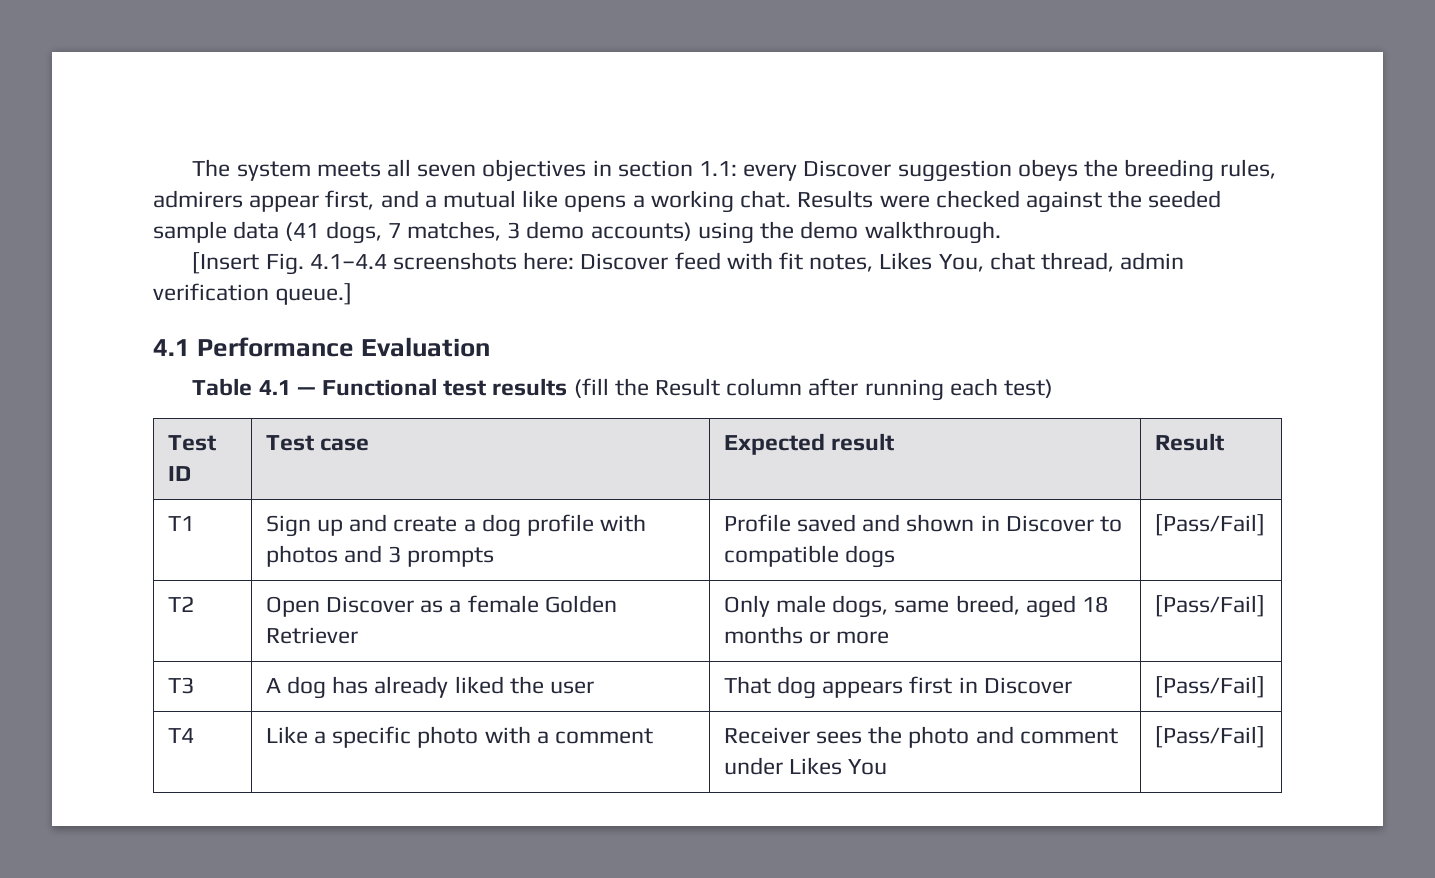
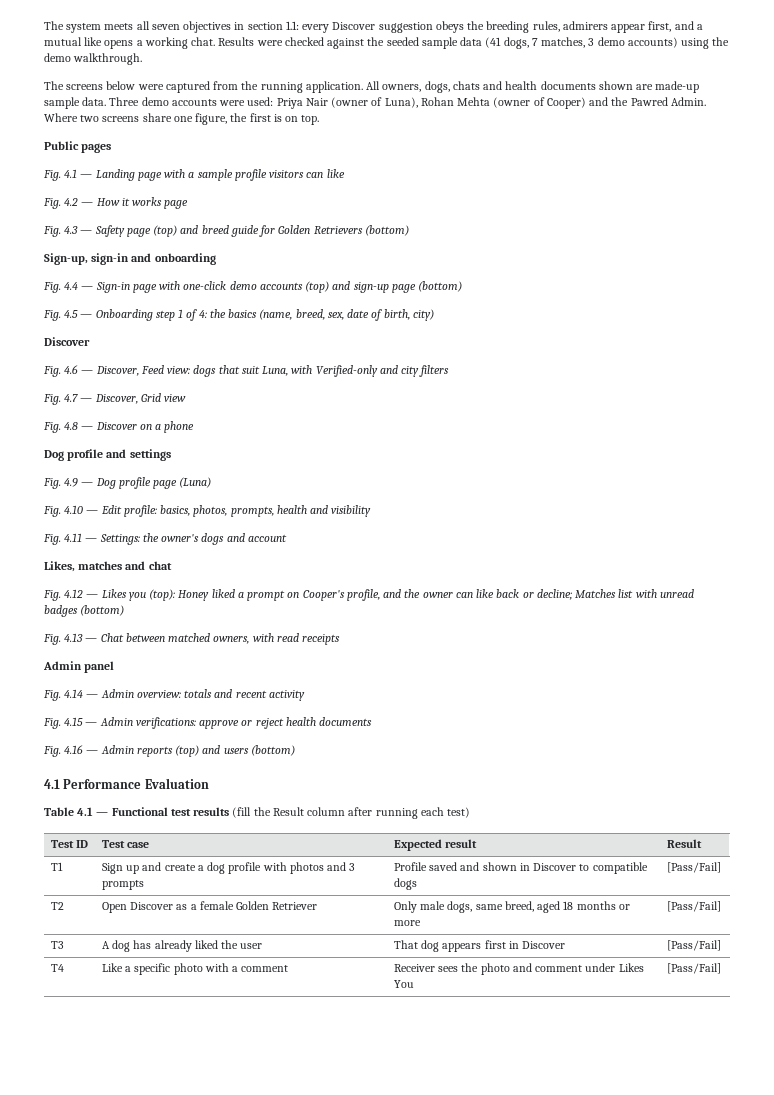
- [Insert Fig. 4.1–4.4 screenshots here: Discover feed with fit notes, Likes You, chat thread, admin verification queue.]
+ The screens below were captured from the running application. All owners, dogs, chats and health documents shown are made-up sample data. Three demo accounts were used: Priya Nair (owner of Luna), Rohan Mehta (owner of Cooper) and the Pawred Admin. Where two screens share one figure, the first is on top.
+ Public pages
+ Fig. 4.1 — Landing page with a sample profile visitors can like
+ Fig. 4.2 — How it works page
+ Fig. 4.3 — Safety page (top) and breed guide for Golden Retrievers (bottom)
+ Sign-up, sign-in and onboarding
+ Fig. 4.4 — Sign-in page with one-click demo accounts (top) and sign-up page (bottom)
+ Fig. 4.5 — Onboarding step 1 of 4: the basics (name, breed, sex, date of birth, city)
+ Discover
+ Fig. 4.6 — Discover, Feed view: dogs that suit Luna, with Verified-only and city filters
+ Fig. 4.7 — Discover, Grid view
+ Fig. 4.8 — Discover on a phone
+ Dog profile and settings
+ Fig. 4.9 — Dog profile page (Luna)
+ Fig. 4.10 — Edit profile: basics, photos, prompts, health and visibility
+ Fig. 4.11 — Settings: the owner's dogs and account
+ Likes, matches and chat
+ Fig. 4.12 — Likes you (top): Honey liked a prompt on Cooper's profile, and the owner can like back or decline; Matches list with unread badges (bottom)
+ Fig. 4.13 — Chat between matched owners, with read receipts
+ Admin panel
+ Fig. 4.14 — Admin overview: totals and recent activity
+ Fig. 4.15 — Admin verifications: approve or reject health documents
+ Fig. 4.16 — Admin reports (top) and users (bottom)

